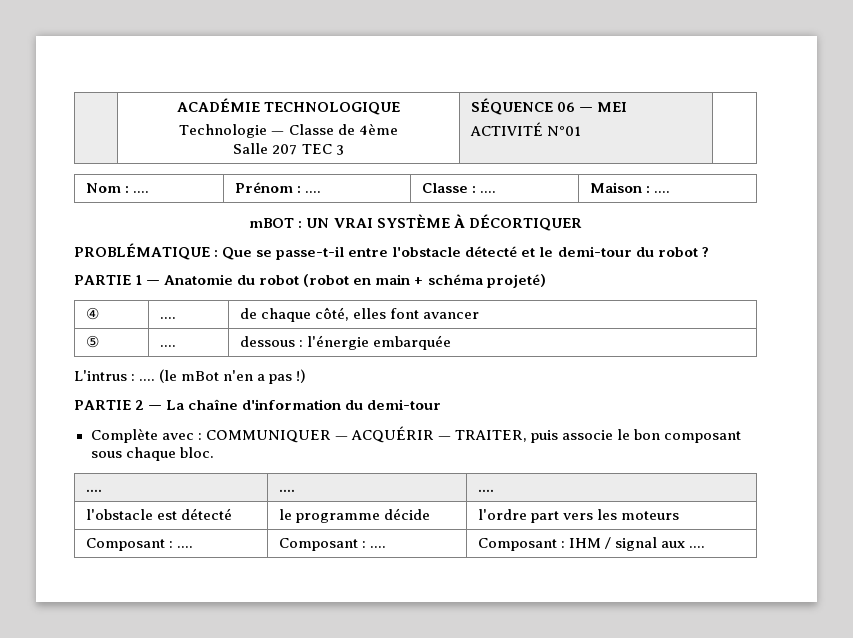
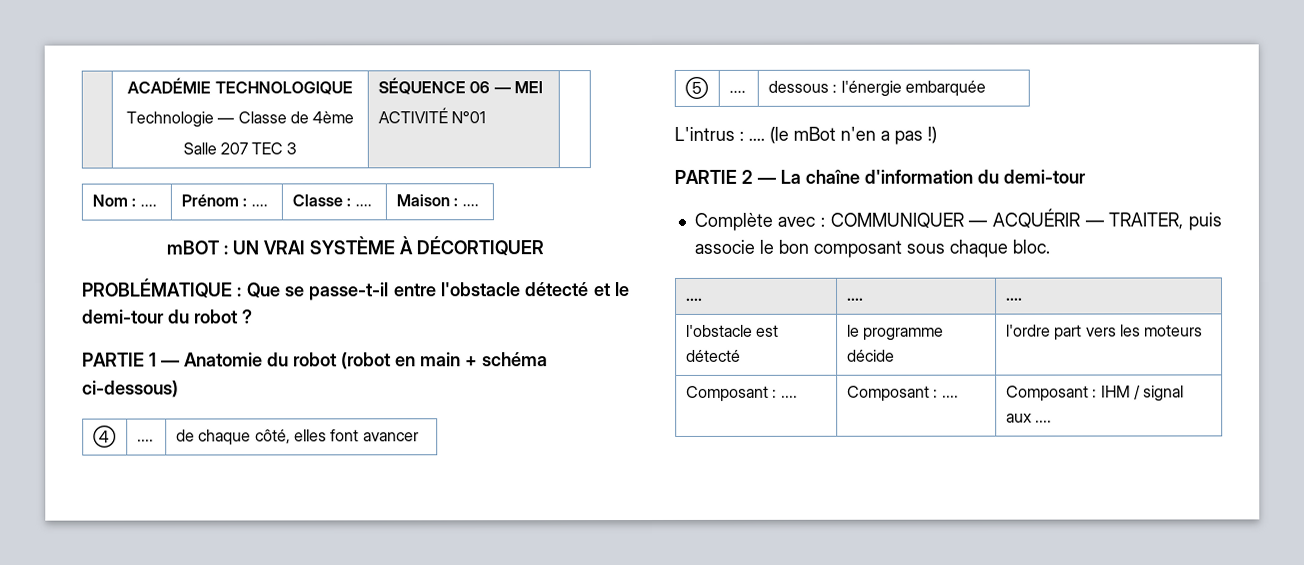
- PARTIE 1 — Anatomie du robot (robot en main + schéma projeté)
+ PARTIE 1 — Anatomie du robot (robot en main + schéma ci-dessous)

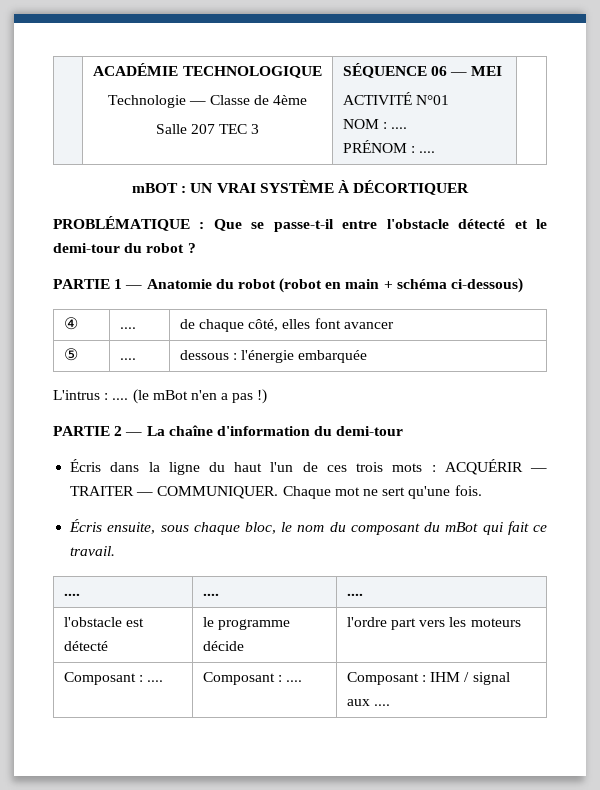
  | ACADÉMIE TECHNOLOGIQUE
  Technologie — Classe de 4ème
  Salle 207 TEC 3 | SÉQUENCE 06 — MEI
- ACTIVITÉ N°01 |
- Nom : .... | Prénom : .... | Classe : .... | Maison : ....
+ ACTIVITÉ N°01
+ NOM : ....
+ PRÉNOM : .... |
- Complète avec : COMMUNIQUER — ACQUÉRIR — TRAITER, puis associe le bon composant sous chaque bloc.
+ Écris dans la ligne du haut l'un de ces trois mots : ACQUÉRIR — TRAITER — COMMUNIQUER. Chaque mot ne sert qu'une fois.
+ Écris ensuite, sous chaque bloc, le nom du composant du mBot qui fait ce travail.

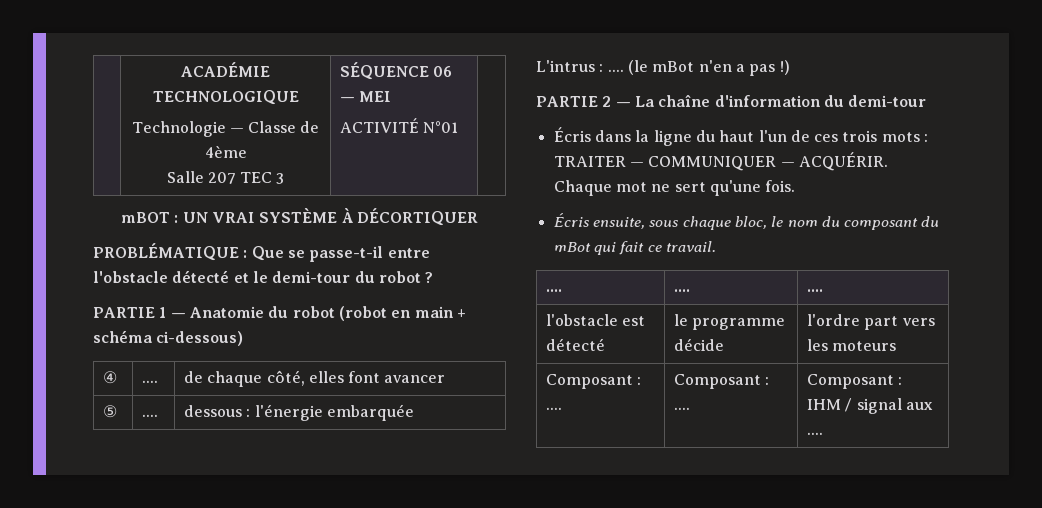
  | ACADÉMIE TECHNOLOGIQUE
  Technologie — Classe de 4ème
  Salle 207 TEC 3 | SÉQUENCE 06 — MEI
- ACTIVITÉ N°01
- NOM : ....
- PRÉNOM : .... |
+ ACTIVITÉ N°01 |
- Écris dans la ligne du haut l'un de ces trois mots : ACQUÉRIR — TRAITER — COMMUNIQUER.
+ Écris dans la ligne du haut l'un de ces trois mots : TRAITER — COMMUNIQUER — ACQUÉRIR.

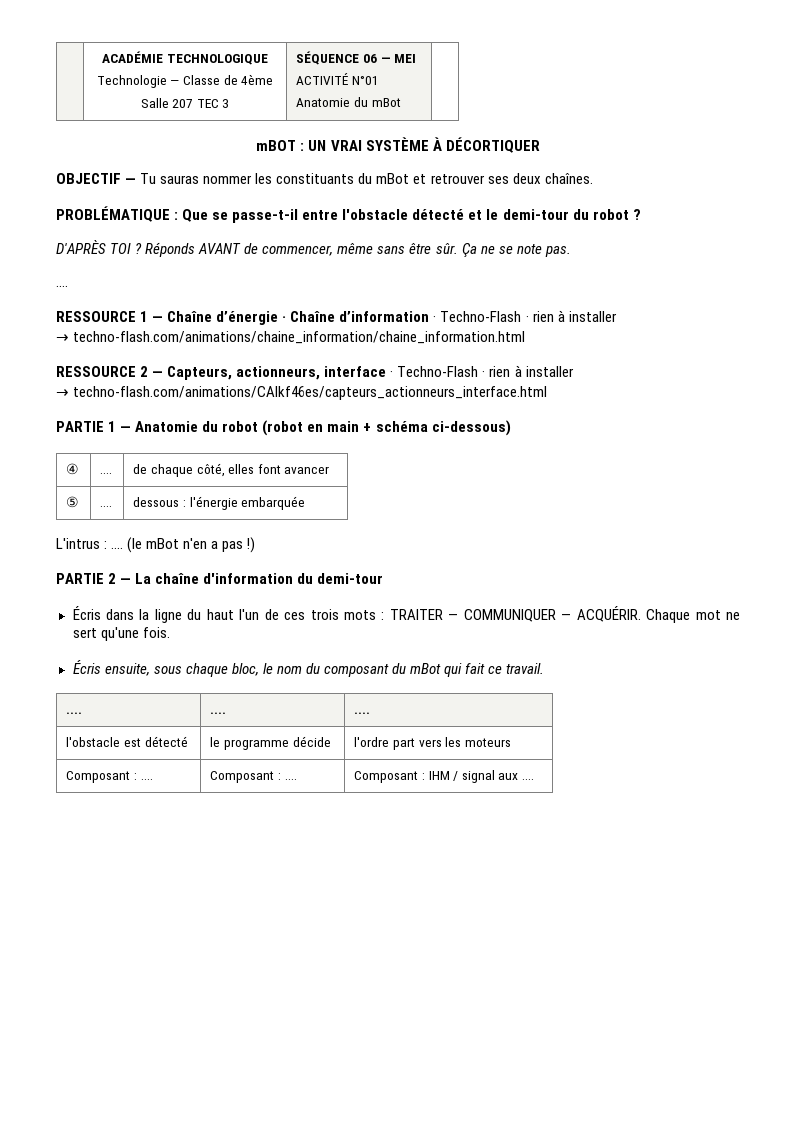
  | ACADÉMIE TECHNOLOGIQUE
  Technologie — Classe de 4ème
  Salle 207 TEC 3 | SÉQUENCE 06 — MEI
- ACTIVITÉ N°01 |
+ ACTIVITÉ N°01
+ Anatomie du mBot |
+ OBJECTIF — Tu sauras nommer les constituants du mBot et retrouver ses deux chaînes.
+ D'APRÈS TOI ? Réponds AVANT de commencer, même sans être sûr. Ça ne se note pas.
+ ....
+ RESSOURCE 1 — Chaîne d’énergie · Chaîne d’information · Techno-Flash · rien à installer
+ → techno-flash.com/animations/chaine_information/chaine_information.html
+ RESSOURCE 2 — Capteurs, actionneurs, interface · Techno-Flash · rien à installer
+ → techno-flash.com/animations/CAIkf46es/capteurs_actionneurs_interface.html

